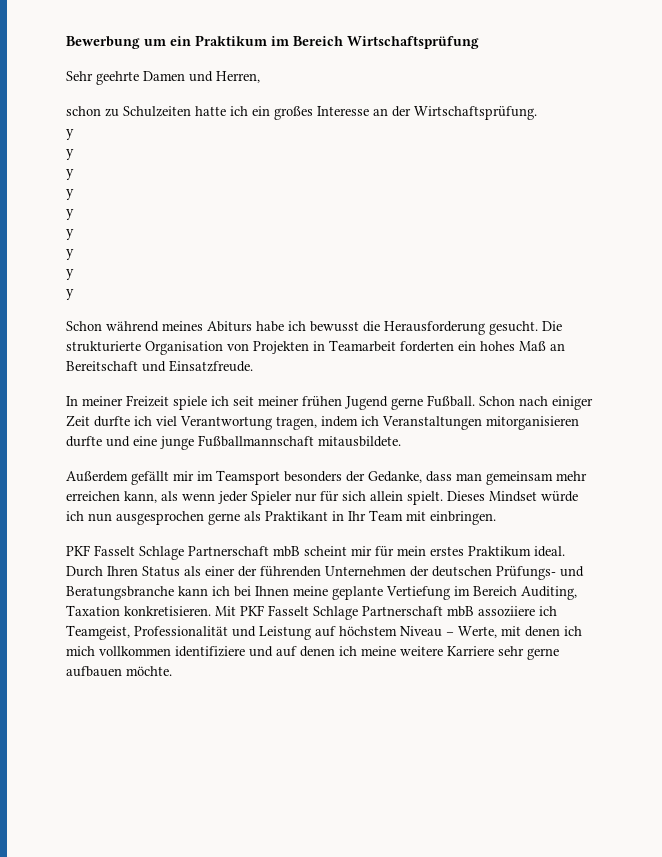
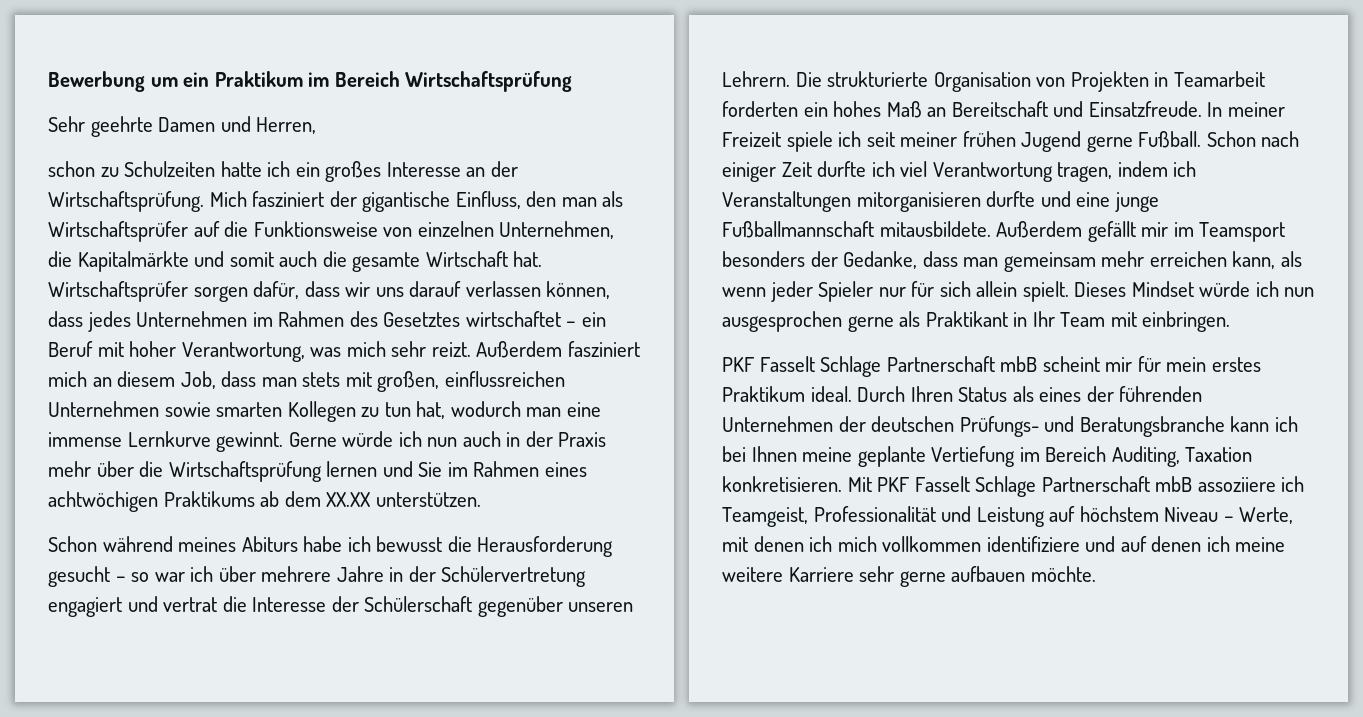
- schon zu Schulzeiten hatte ich ein großes Interesse an der Wirtschaftsprüfung.
- y
- y
- y
- y
- y
- y
- y
- y
- y
+ schon zu Schulzeiten hatte ich ein großes Interesse an der Wirtschaftsprüfung. Mich fasziniert der gigantische Einfluss, den man als Wirtschaftsprüfer auf die Funktionsweise von einzelnen Unternehmen, die Kapitalmärkte und somit auch die gesamte Wirtschaft hat. Wirtschaftsprüfer sorgen dafür, dass wir uns darauf verlassen können, dass jedes Unternehmen im Rahmen des Gesetztes wirtschaftet – ein Beruf mit hoher Verantwortung, was mich sehr reizt. Außerdem fasziniert mich an diesem Job, dass man stets mit großen, einflussreichen Unternehmen sowie smarten Kollegen zu tun hat, wodurch man eine immense Lernkurve gewinnt. Gerne würde ich nun auch in der Praxis mehr über die Wirtschaftsprüfung lernen und Sie im Rahmen eines achtwöchigen Praktikums ab dem XX.XX unterstützen.
- Schon während meines Abiturs habe ich bewusst die Herausforderung gesucht.
+ Schon während meines Abiturs habe ich bewusst die Herausforderung gesucht – so war ich über mehrere Jahre in der Schülervertretung engagiert und vertrat die Interesse der Schülerschaft gegenüber unseren Lehrern.
- Die strukturierte Organisation von Projekten in Teamarbeit forderten ein hohes Maß an Bereitschaft und Einsatzfreude.
- In meiner Freizeit spiele ich seit meiner frühen Jugend gerne Fußball.
+ Die strukturierte Organisation von Projekten in Teamarbeit forderten ein hohes Maß an Bereitschaft und Einsatzfreude. In meiner Freizeit spiele ich seit meiner frühen Jugend gerne Fußball.
- Schon nach einiger Zeit durfte ich viel Verantwortung tragen, indem ich Veranstaltungen mitorganisieren durfte und eine junge Fußballmannschaft mitausbildete.
- Außerdem gefällt mir im Teamsport besonders der Gedanke, dass man gemeinsam mehr erreichen kann, als wenn jeder Spieler nur für sich allein spielt.
+ Schon nach einiger Zeit durfte ich viel Verantwortung tragen, indem ich Veranstaltungen mitorganisieren durfte und eine junge Fußballmannschaft mitausbildete. Außerdem gefällt mir im Teamsport besonders der Gedanke, dass man gemeinsam mehr erreichen kann, als wenn jeder Spieler nur für sich allein spielt.
- Durch Ihren Status als einer der führenden Unternehmen der deutschen Prüfungs- und Beratungsbranche kann ich bei Ihnen meine geplante Vertiefung im Bereich Auditing, Taxation konkretisieren.
+ Durch Ihren Status als eines der führenden Unternehmen der deutschen Prüfungs- und Beratungsbranche kann ich bei Ihnen meine geplante Vertiefung im Bereich Auditing, Taxation konkretisieren.

